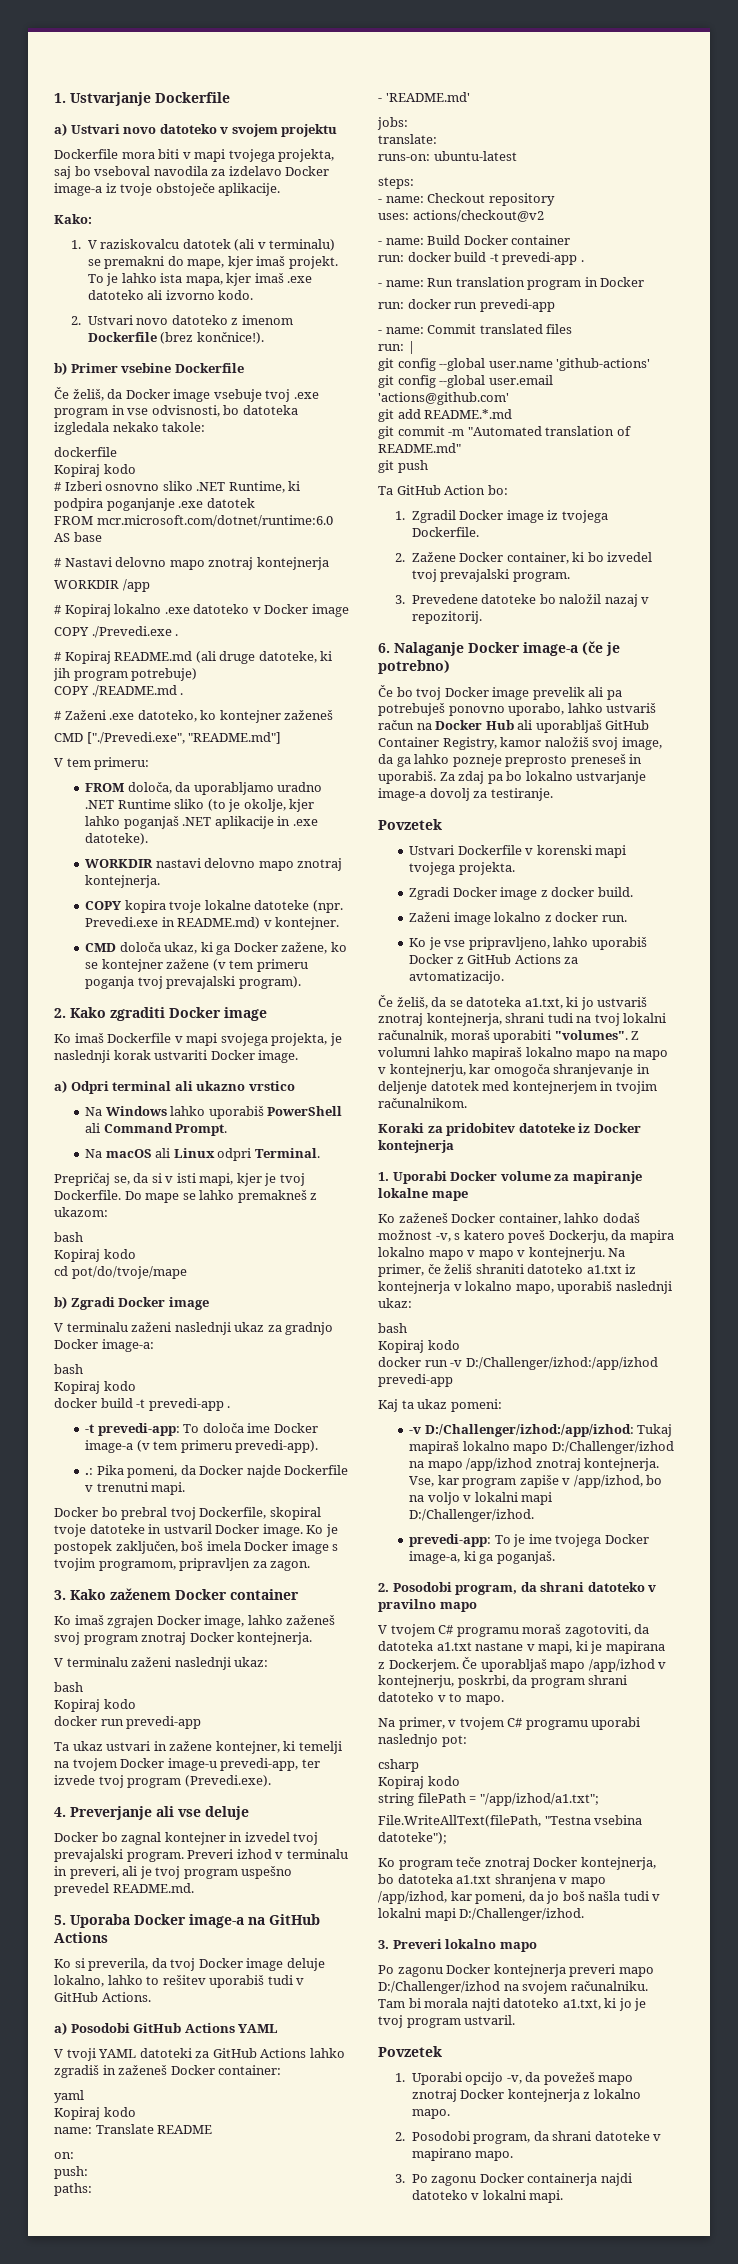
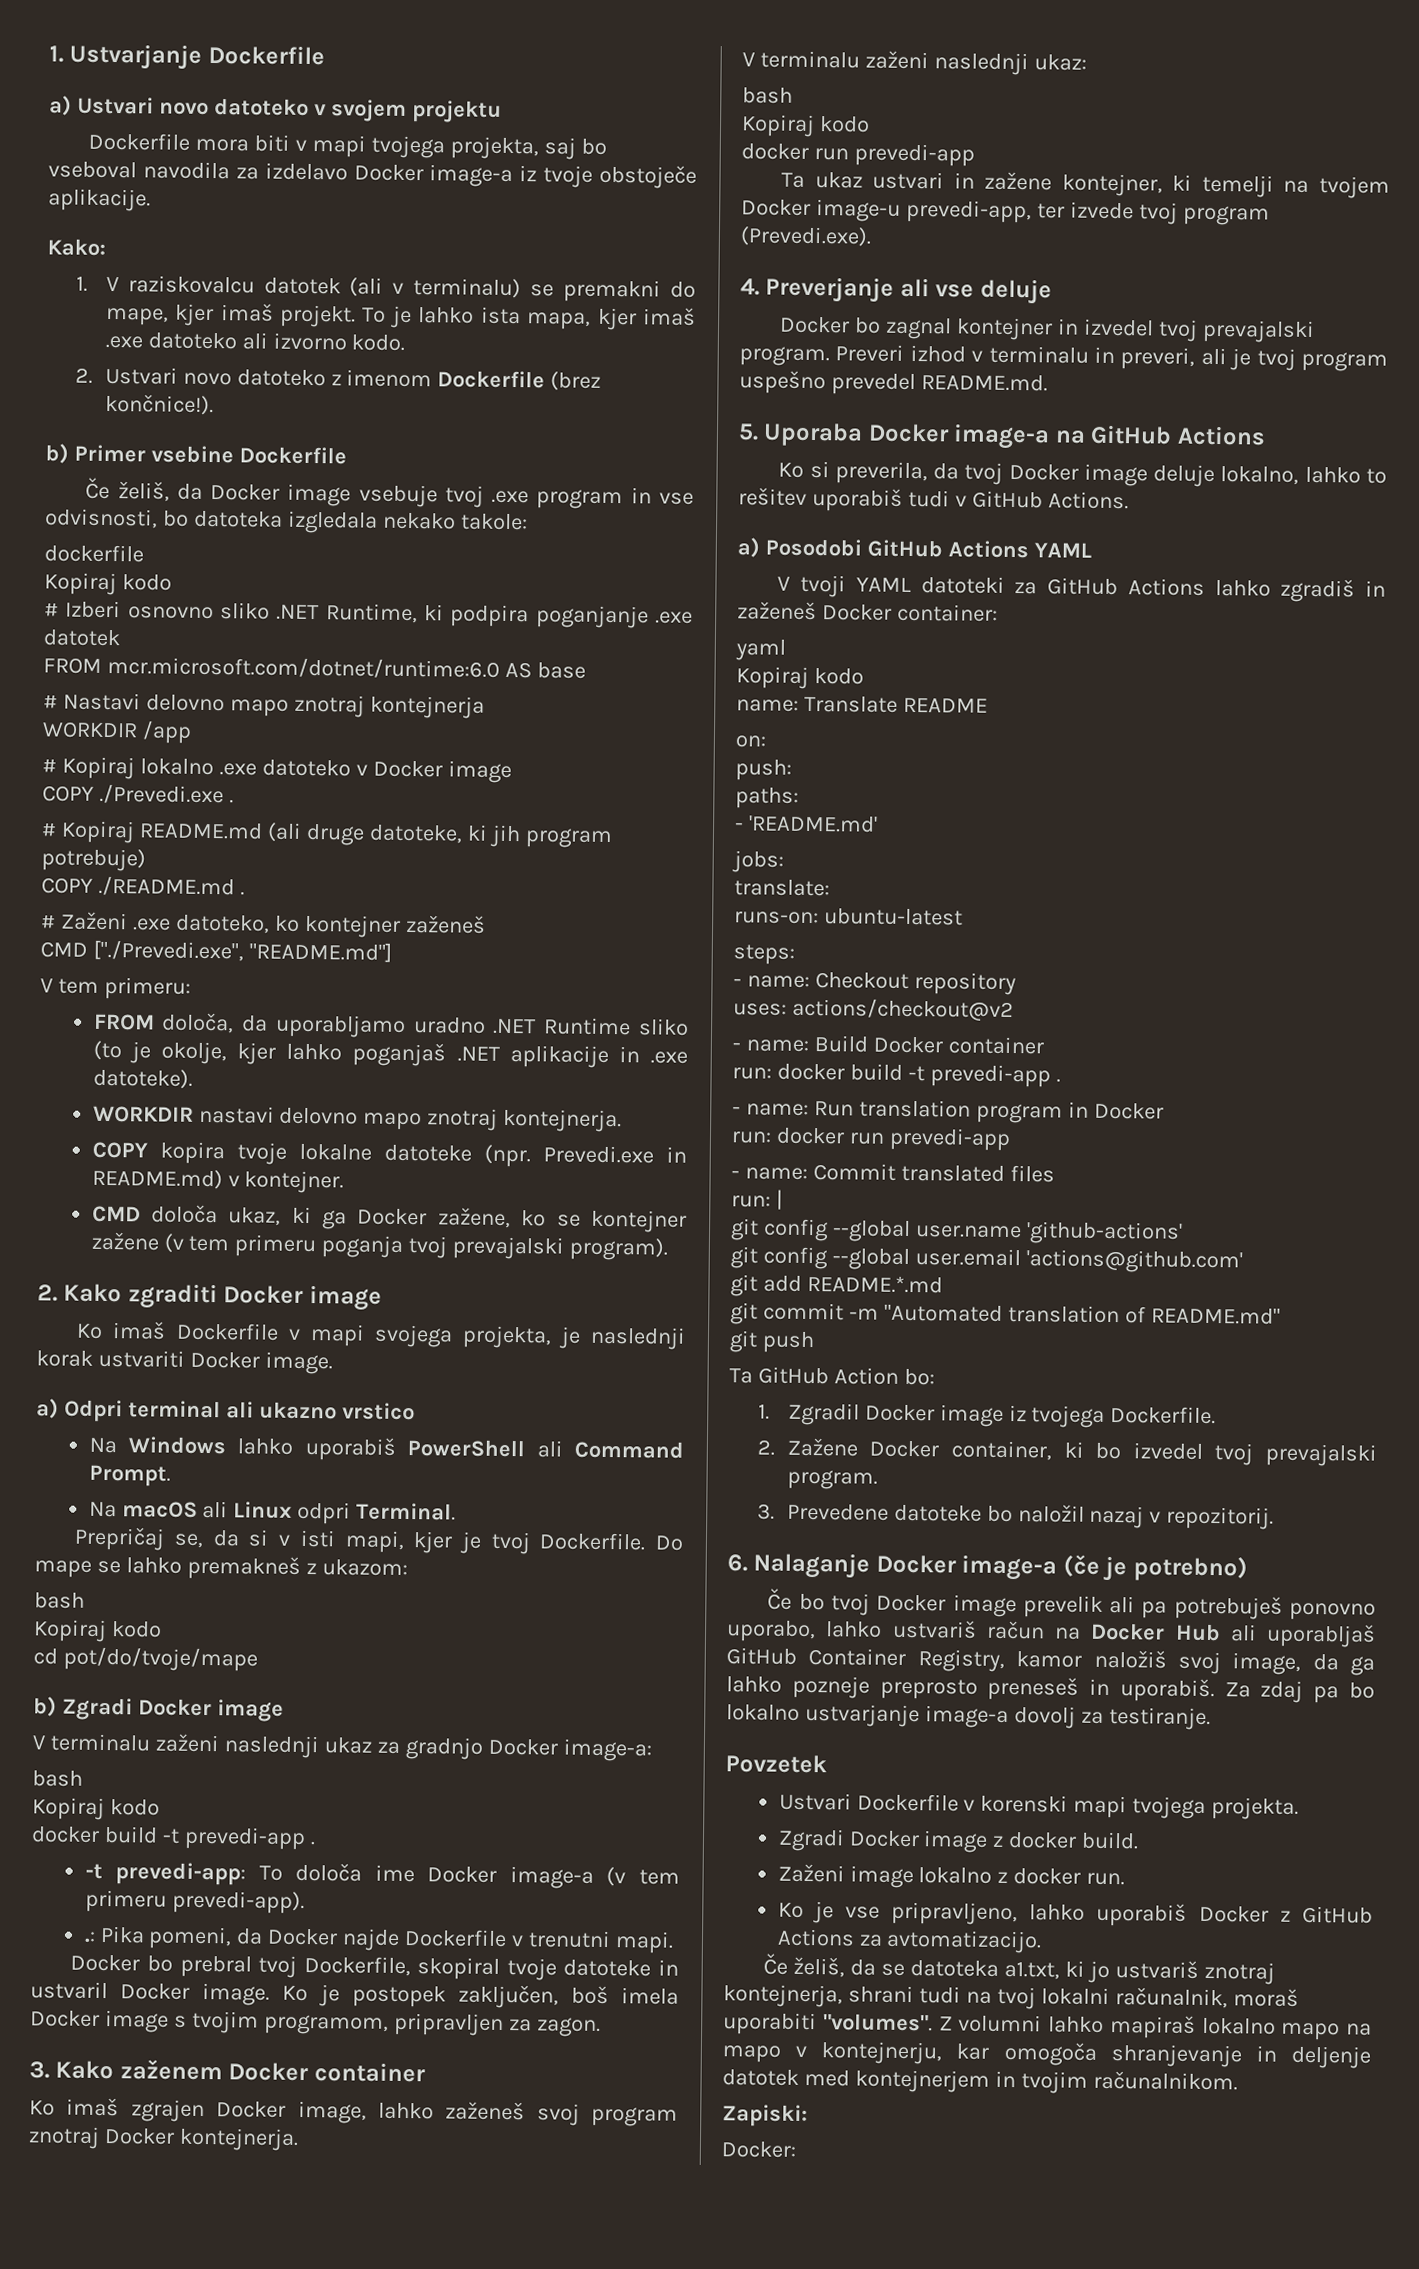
- Koraki za pridobitev datoteke iz Docker kontejnerja
- 1. Uporabi Docker volume za mapiranje lokalne mape
- Ko zaženeš Docker container, lahko dodaš možnost -v, s katero poveš Dockerju, da mapira lokalno mapo v mapo v kontejnerju. Na primer, če želiš shraniti datoteko a1.txt iz kontejnerja v lokalno mapo, uporabiš naslednji ukaz:
- bash
- Kopiraj kodo
- docker run -v D:/Challenger/izhod:/app/izhod prevedi-app
- Kaj ta ukaz pomeni:
- -v D:/Challenger/izhod:/app/izhod: Tukaj mapiraš lokalno mapo D:/Challenger/izhod na mapo /app/izhod znotraj kontejnerja. Vse, kar program zapiše v /app/izhod, bo na voljo v lokalni mapi D:/Challenger/izhod.
- prevedi-app: To je ime tvojega Docker image-a, ki ga poganjaš.
- 2. Posodobi program, da shrani datoteko v pravilno mapo
- V tvojem C# programu moraš zagotoviti, da datoteka a1.txt nastane v mapi, ki je mapirana z Dockerjem. Če uporabljaš mapo /app/izhod v kontejnerju, poskrbi, da program shrani datoteko v to mapo.
- Na primer, v tvojem C# programu uporabi naslednjo pot:
- csharp
- Kopiraj kodo
- string filePath = "/app/izhod/a1.txt";
- File.WriteAllText(filePath, "Testna vsebina datoteke");
- Ko program teče znotraj Docker kontejnerja, bo datoteka a1.txt shranjena v mapo /app/izhod, kar pomeni, da jo boš našla tudi v lokalni mapi D:/Challenger/izhod.
- 3. Preveri lokalno mapo
- Po zagonu Docker kontejnerja preveri mapo D:/Challenger/izhod na svojem računalniku. Tam bi morala najti datoteko a1.txt, ki jo je tvoj program ustvaril.
- Povzetek
- 1. Uporabi opcijo -v, da povežeš mapo znotraj Docker kontejnerja z lokalno mapo.
- 2. Posodobi program, da shrani datoteke v mapirano mapo.
- 3. Po zagonu Docker containerja najdi datoteko v lokalni mapi.
+ Zapiski:
+ Docker:

